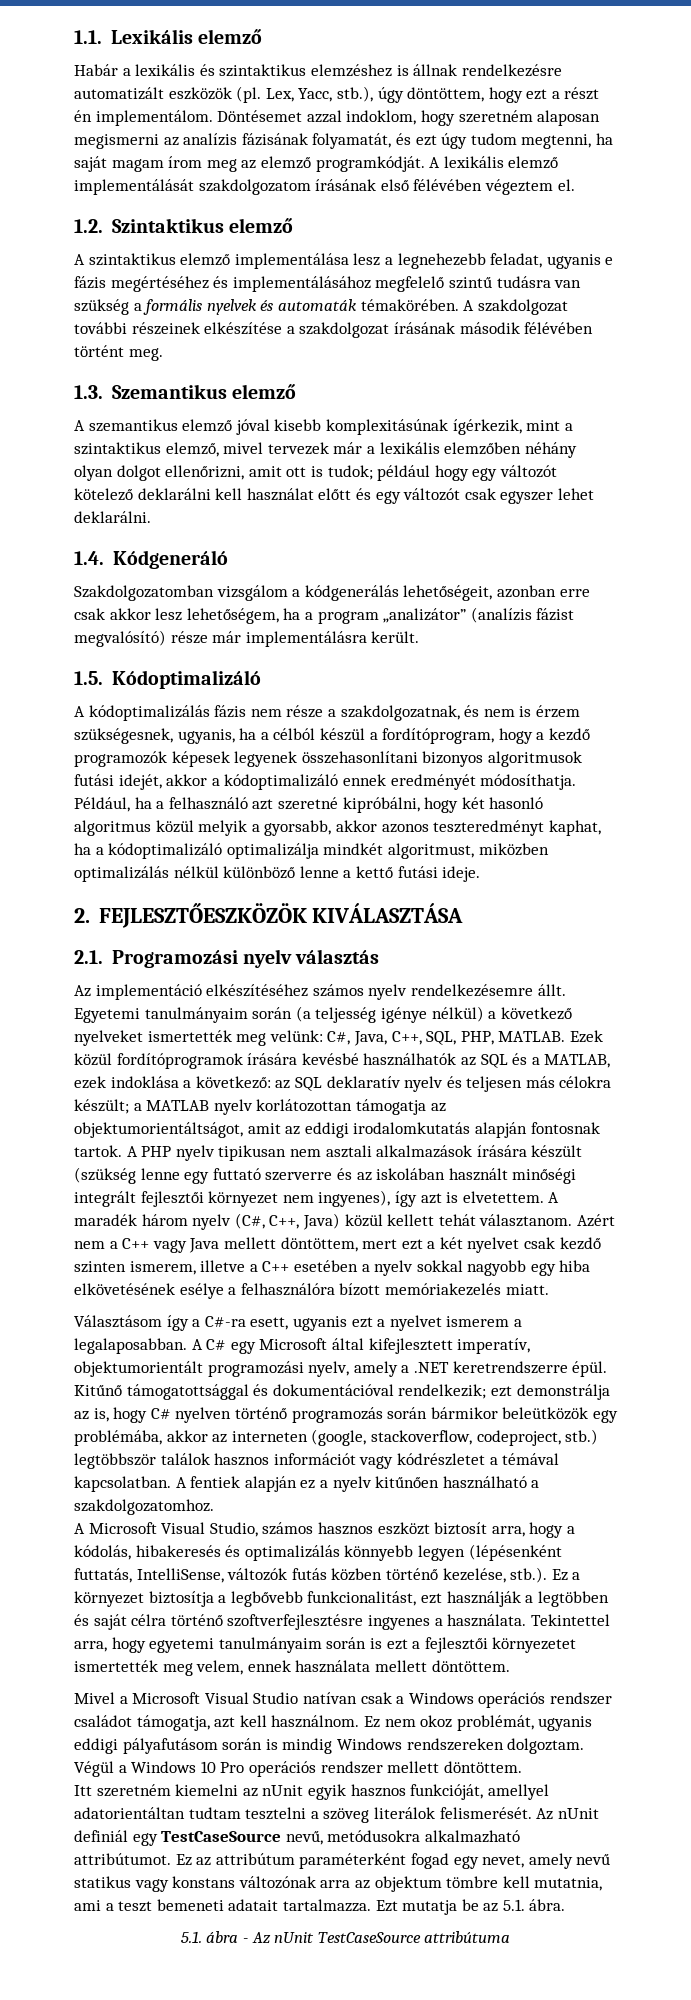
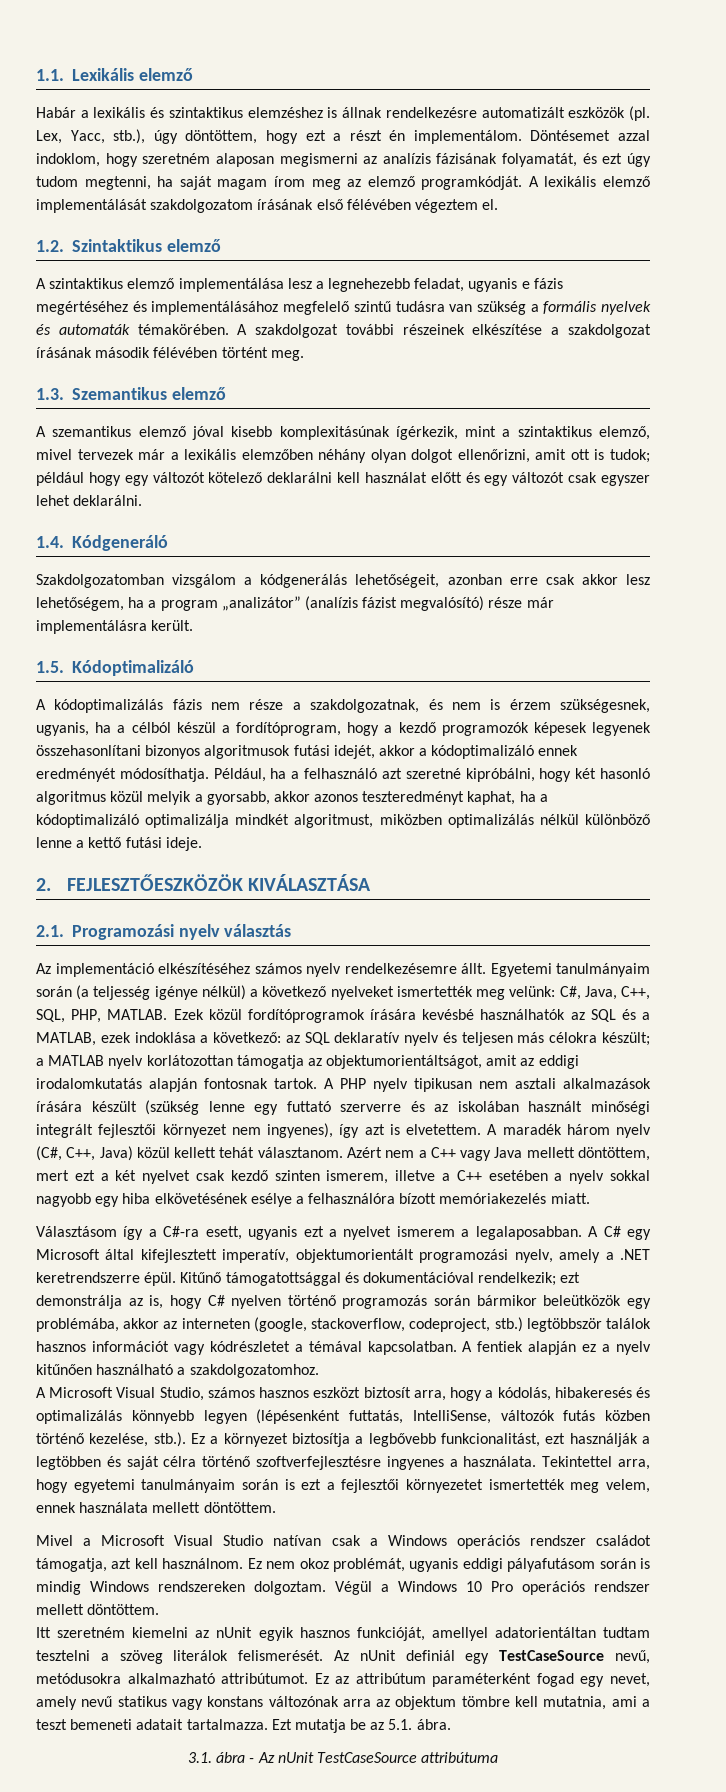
- 5.1. ábra - Az nUnit TestCaseSource attribútuma
+ 3.1. ábra - Az nUnit TestCaseSource attribútuma

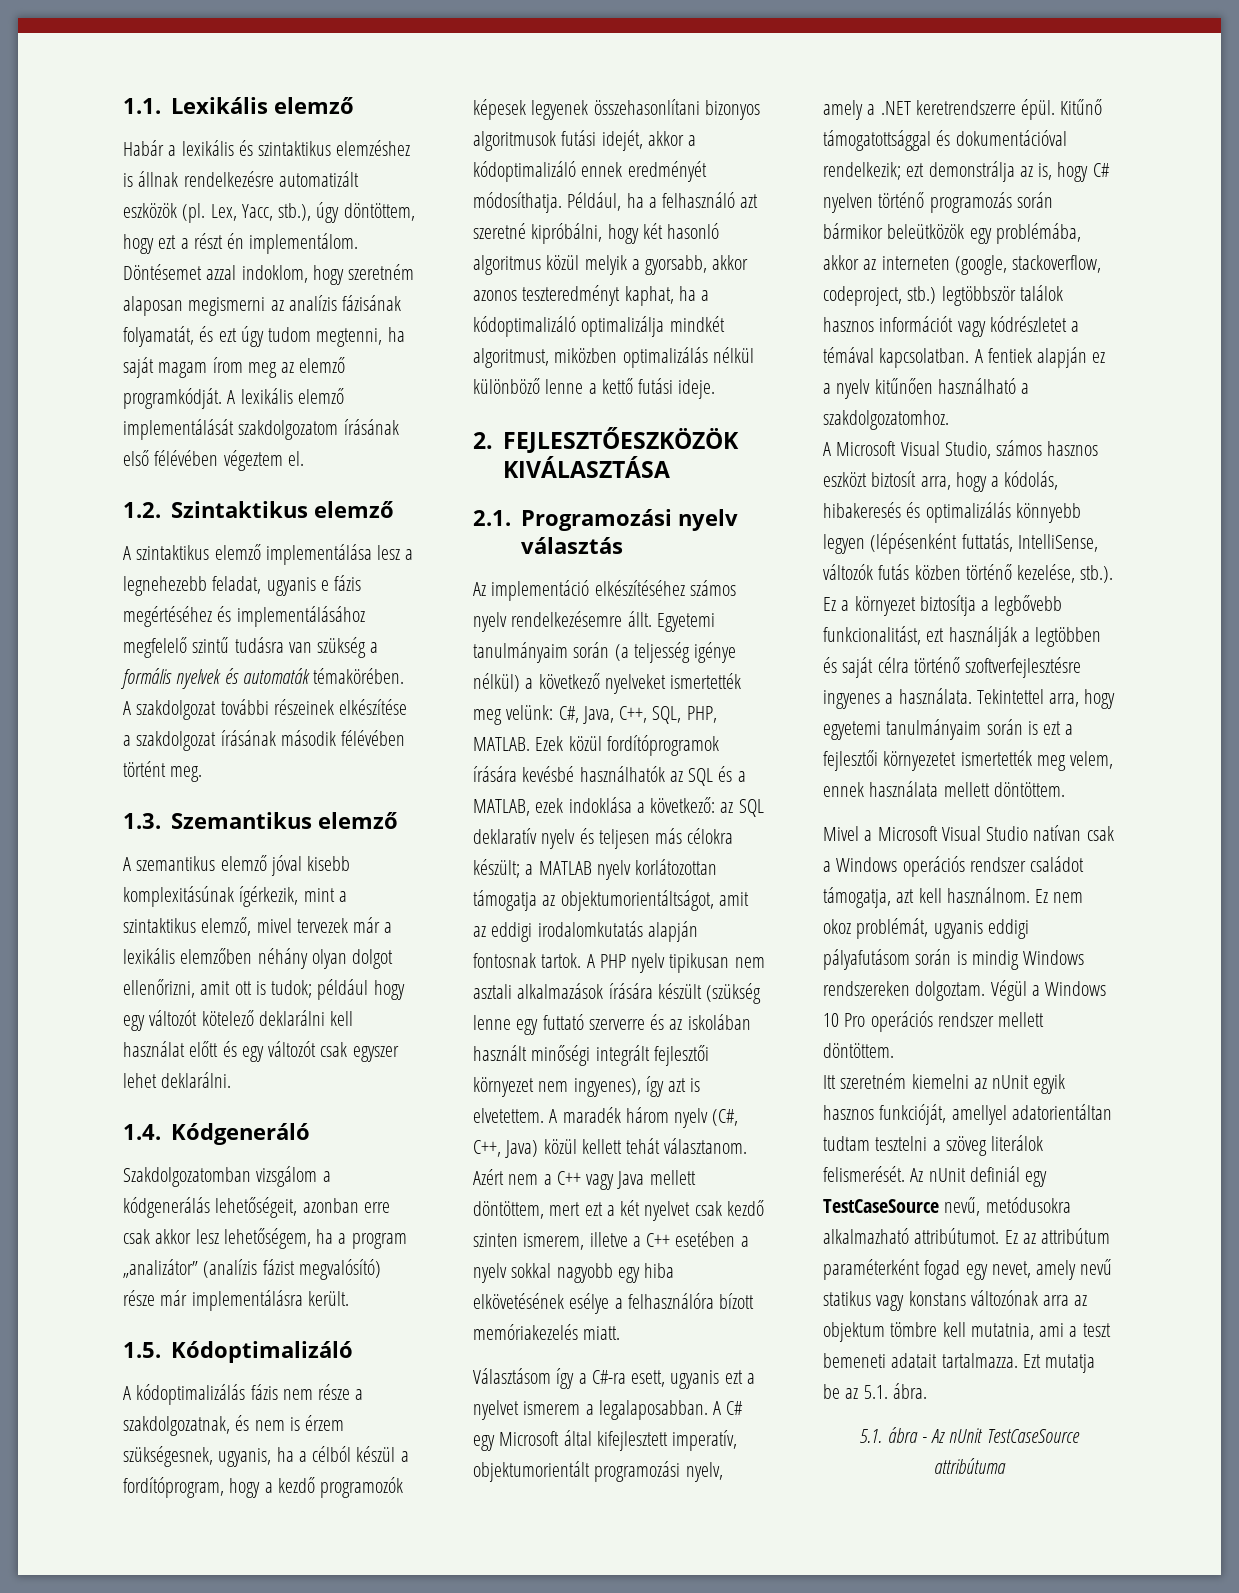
- 3.1. ábra - Az nUnit TestCaseSource attribútuma
+ 5.1. ábra - Az nUnit TestCaseSource attribútuma

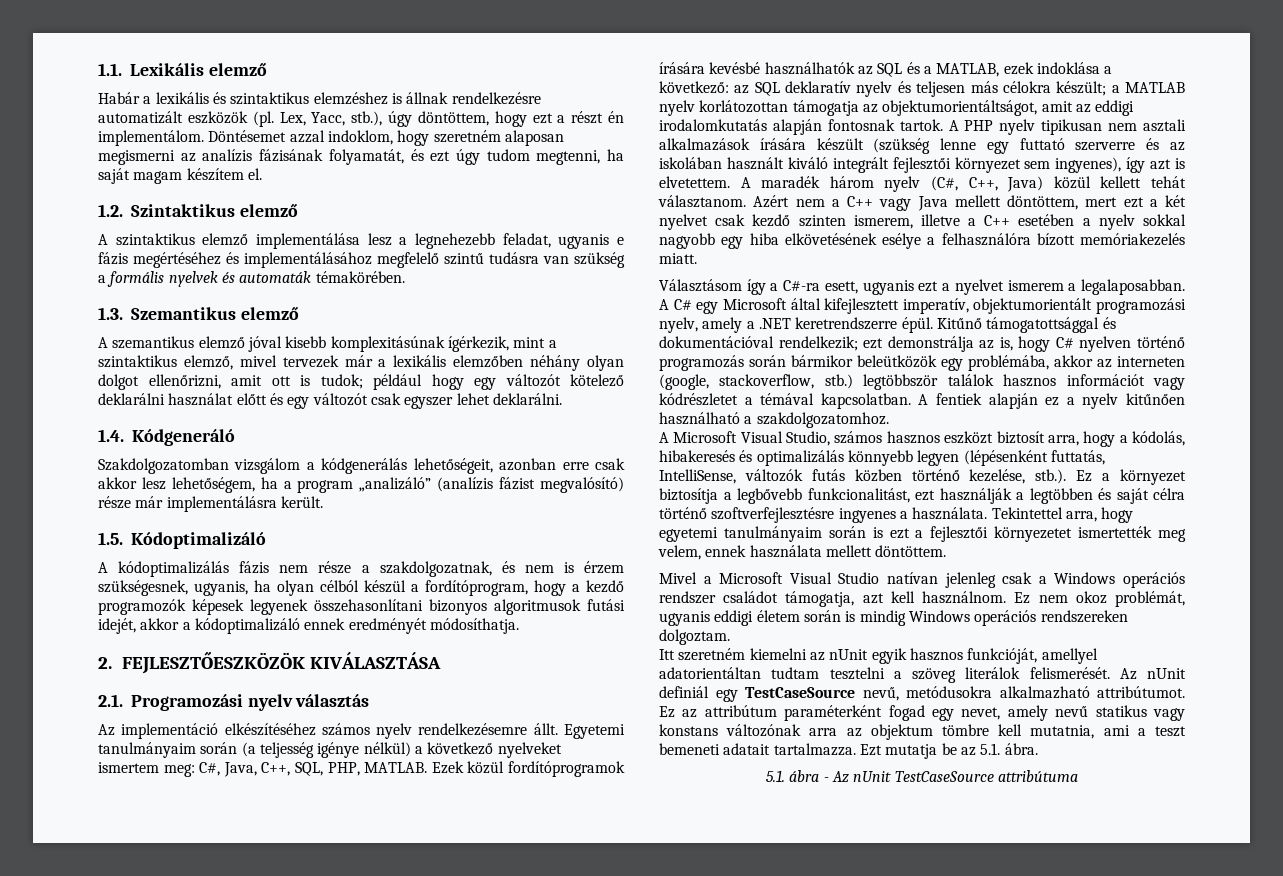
- Döntésemet azzal indoklom, hogy szeretném alaposan megismerni az analízis fázisának folyamatát, és ezt úgy tudom megtenni, ha saját magam írom meg az elemző programkódját. A lexikális elemző implementálását szakdolgozatom írásának első félévében végeztem el.
+ Döntésemet azzal indoklom, hogy szeretném alaposan megismerni az analízis fázisának folyamatát, és ezt úgy tudom megtenni, ha saját magam készítem el.
- A szakdolgozat további részeinek elkészítése a szakdolgozat írásának második félévében történt meg.
- A szemantikus elemző jóval kisebb komplexitásúnak ígérkezik, mint a szintaktikus elemző, mivel tervezek már a lexikális elemzőben néhány olyan dolgot ellenőrizni, amit ott is tudok; például hogy egy változót kötelező deklarálni kell használat előtt és egy változót csak egyszer lehet deklarálni.
+ A szemantikus elemző jóval kisebb komplexitásúnak ígérkezik, mint a szintaktikus elemző, mivel tervezek már a lexikális elemzőben néhány olyan dolgot ellenőrizni, amit ott is tudok; például hogy egy változót kötelező deklarálni használat előtt és egy változót csak egyszer lehet deklarálni.
- Szakdolgozatomban vizsgálom a kódgenerálás lehetőségeit, azonban erre csak akkor lesz lehetőségem, ha a program „analizátor” (analízis fázist megvalósító) része már implementálásra került.
+ Szakdolgozatomban vizsgálom a kódgenerálás lehetőségeit, azonban erre csak akkor lesz lehetőségem, ha a program „analizáló” (analízis fázist megvalósító) része már implementálásra került.
- A kódoptimalizálás fázis nem része a szakdolgozatnak, és nem is érzem szükségesnek, ugyanis, ha a célból készül a fordítóprogram, hogy a kezdő programozók képesek legyenek összehasonlítani bizonyos algoritmusok futási idejét, akkor a kódoptimalizáló ennek eredményét módosíthatja. Például, ha a felhasználó azt szeretné kipróbálni, hogy két hasonló algoritmus közül melyik a gyorsabb, akkor azonos teszteredményt kaphat, ha a kódoptimalizáló optimalizálja mindkét algoritmust, miközben optimalizálás nélkül különböző lenne a kettő futási ideje.
+ A kódoptimalizálás fázis nem része a szakdolgozatnak, és nem is érzem szükségesnek, ugyanis, ha olyan célból készül a fordítóprogram, hogy a kezdő programozók képesek legyenek összehasonlítani bizonyos algoritmusok futási idejét, akkor a kódoptimalizáló ennek eredményét módosíthatja.
- Egyetemi tanulmányaim során (a teljesség igénye nélkül) a következő nyelveket ismertették meg velünk: C#, Java, C++, SQL, PHP, MATLAB.
+ Egyetemi tanulmányaim során (a teljesség igénye nélkül) a következő nyelveket ismertem meg: C#, Java, C++, SQL, PHP, MATLAB.
- A PHP nyelv tipikusan nem asztali alkalmazások írására készült (szükség lenne egy futtató szerverre és az iskolában használt minőségi integrált fejlesztői környezet nem ingyenes), így azt is elvetettem.
+ A PHP nyelv tipikusan nem asztali alkalmazások írására készült (szükség lenne egy futtató szerverre és az iskolában használt kiváló integrált fejlesztői környezet sem ingyenes), így azt is elvetettem.
- Kitűnő támogatottsággal és dokumentációval rendelkezik; ezt demonstrálja az is, hogy C# nyelven történő programozás során bármikor beleütközök egy problémába, akkor az interneten (google, stackoverflow, codeproject, stb.) legtöbbször találok hasznos információt vagy kódrészletet a témával kapcsolatban.
+ Kitűnő támogatottsággal és dokumentációval rendelkezik; ezt demonstrálja az is, hogy C# nyelven történő programozás során bármikor beleütközök egy problémába, akkor az interneten (google, stackoverflow, stb.) legtöbbször találok hasznos információt vagy kódrészletet a témával kapcsolatban.
- Mivel a Microsoft Visual Studio natívan csak a Windows operációs rendszer családot támogatja, azt kell használnom.
+ Mivel a Microsoft Visual Studio natívan jelenleg csak a Windows operációs rendszer családot támogatja, azt kell használnom.
- Ez nem okoz problémát, ugyanis eddigi pályafutásom során is mindig Windows rendszereken dolgoztam. Végül a Windows 10 Pro operációs rendszer mellett döntöttem.
+ Ez nem okoz problémát, ugyanis eddigi életem során is mindig Windows operációs rendszereken dolgoztam.

